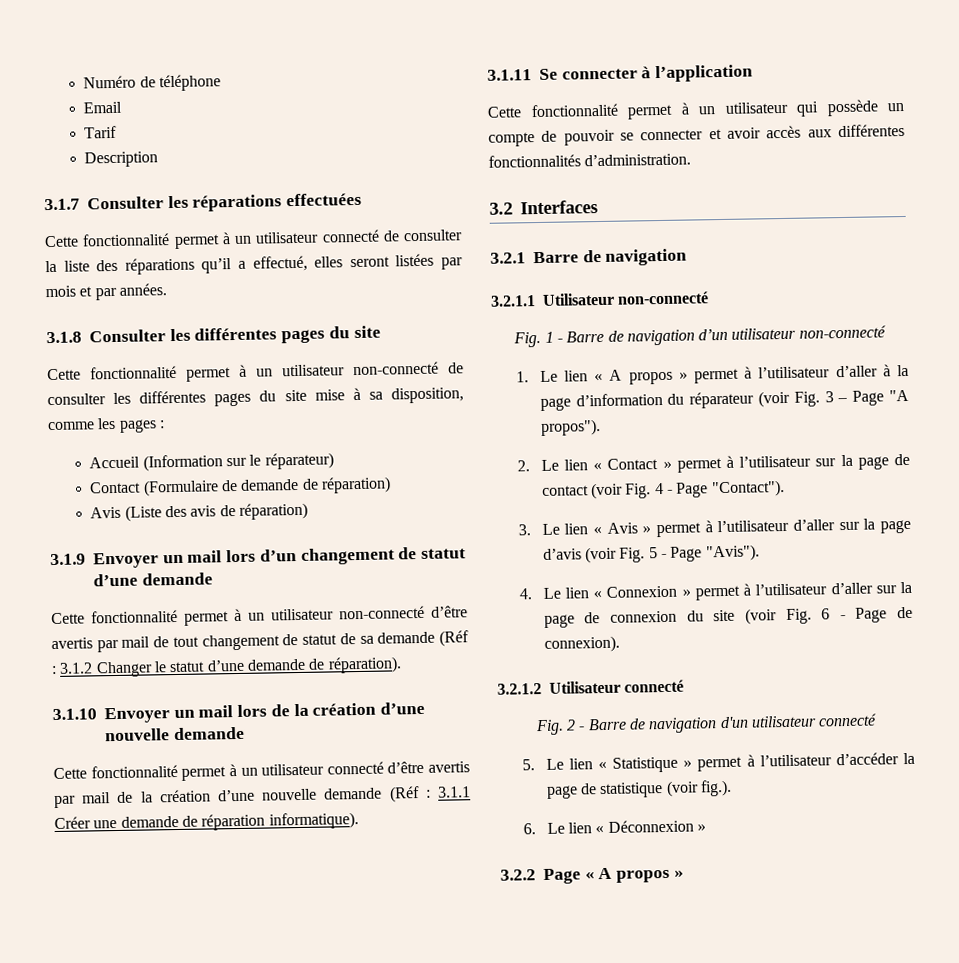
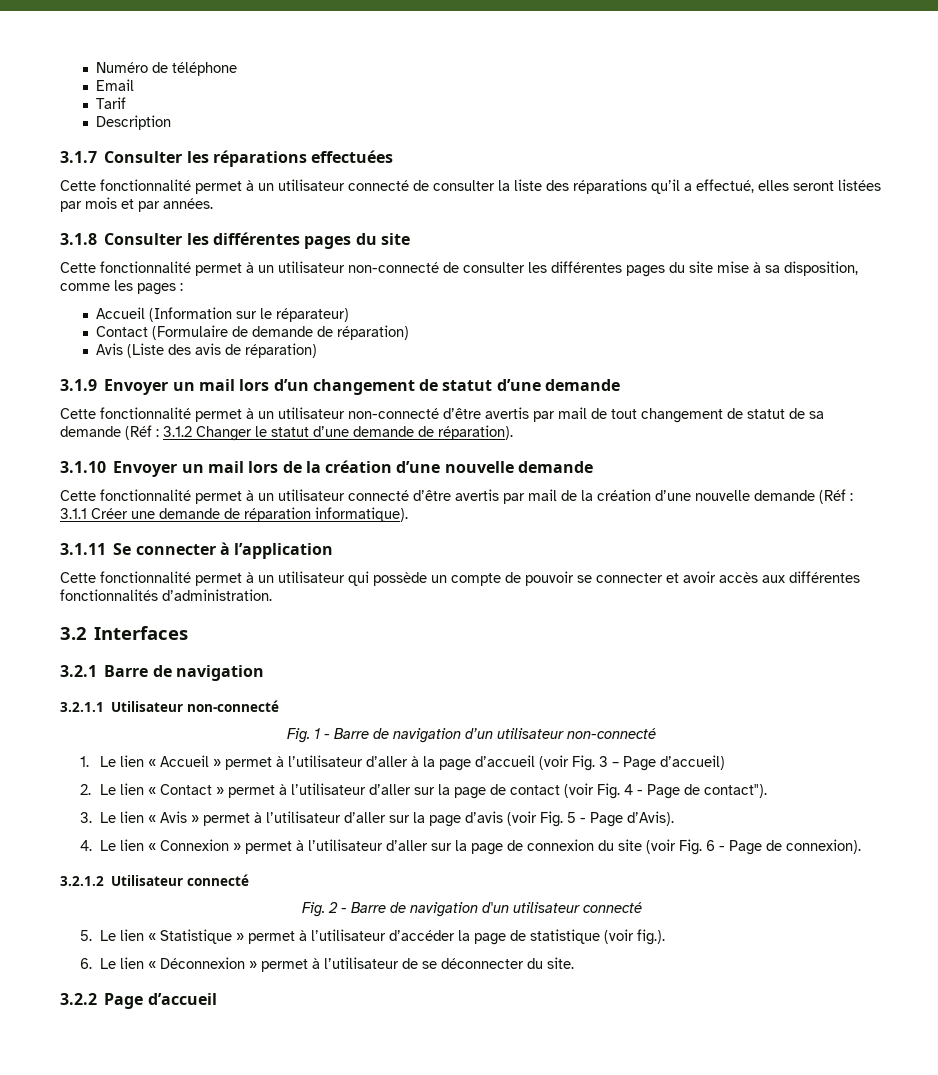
- 1. Le lien « A propos » permet à l’utilisateur d’aller à la page d’information du réparateur (voir Fig. 3 – Page "A propos").
+ 1. Le lien « Accueil » permet à l’utilisateur d’aller à la page d’accueil (voir Fig. 3 – Page d’accueil)
- 2. Le lien « Contact » permet à l’utilisateur sur la page de contact (voir Fig. 4 - Page "Contact").
+ 2. Le lien « Contact » permet à l’utilisateur d’aller sur la page de contact (voir Fig. 4 - Page de contact").
- 3. Le lien « Avis » permet à l’utilisateur d’aller sur la page d’avis (voir Fig. 5 - Page "Avis").
+ 3. Le lien « Avis » permet à l’utilisateur d’aller sur la page d’avis (voir Fig. 5 - Page d’Avis).
- 6. Le lien « Déconnexion »
- 3.2.2 Page « A propos »
+ 6. Le lien « Déconnexion » permet à l’utilisateur de se déconnecter du site.
+ 3.2.2 Page d’accueil

